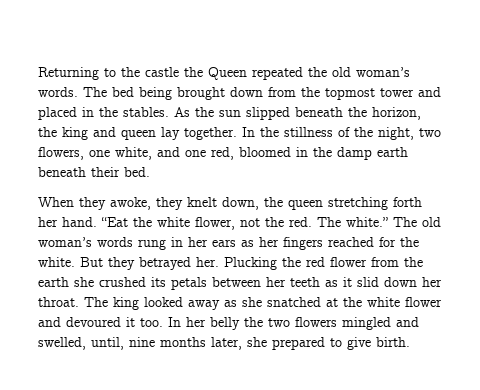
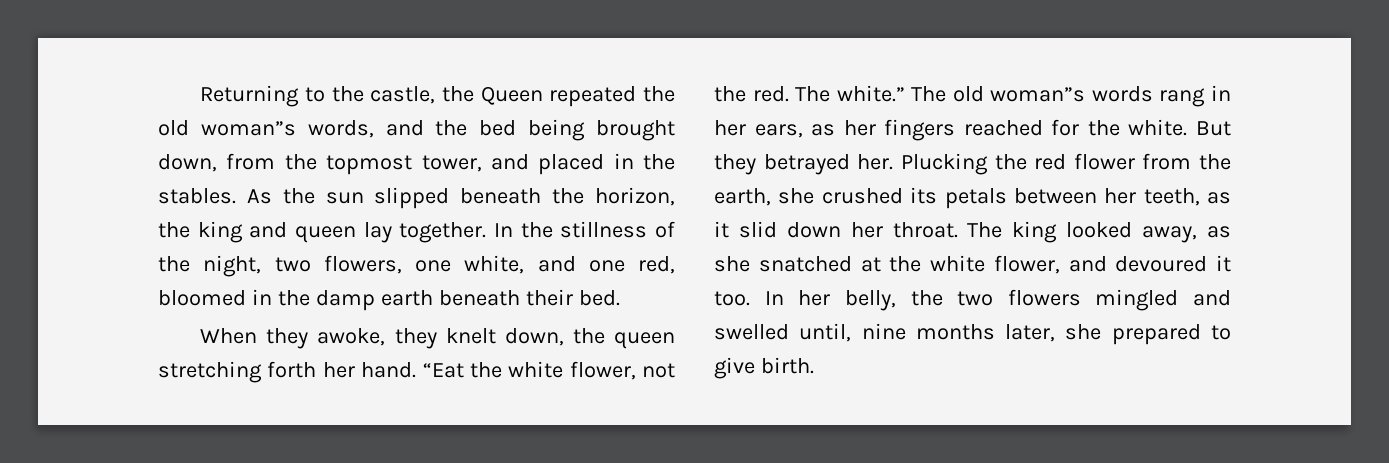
- Returning to the castle the Queen repeated the old woman’s words. The bed being brought down from the topmost tower and placed in the stables.
+ Returning to the castle, the Queen repeated the old woman”s words, and the bed being brought down, from the topmost tower, and placed in the stables.
- The old woman’s words rung in her ears as her fingers reached for the white.
+ The old woman”s words rang in her ears, as her fingers reached for the white.
- Plucking the red flower from the earth she crushed its petals between her teeth as it slid down her throat.
+ Plucking the red flower from the earth, she crushed its petals between her teeth, as it slid down her throat.
- The king looked away as she snatched at the white flower and devoured it too.
+ The king looked away, as she snatched at the white flower, and devoured it too.
- In her belly the two flowers mingled and swelled, until, nine months later, she prepared to give birth.
+ In her belly, the two flowers mingled and swelled until, nine months later, she prepared to give birth.

